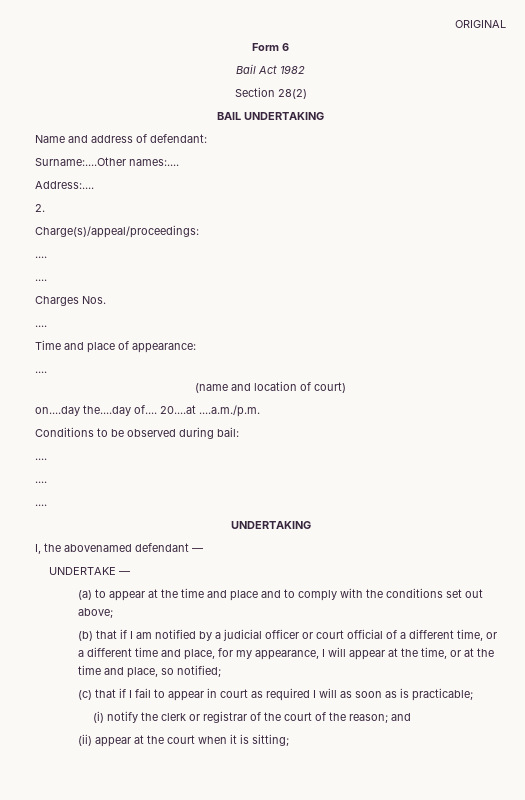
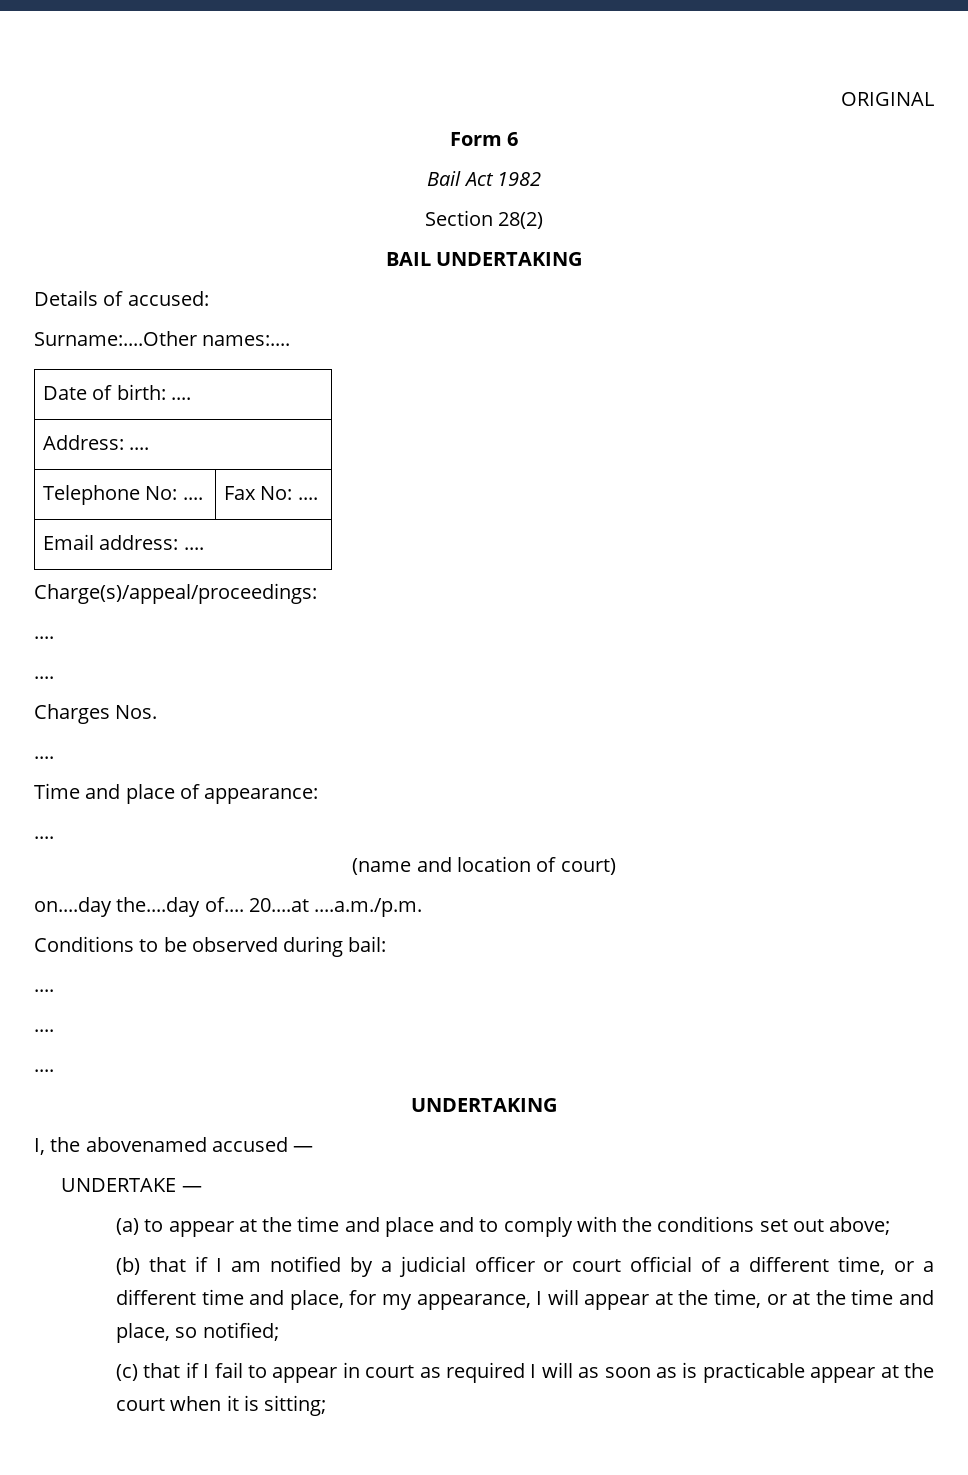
- Name and address of defendant:
+ Details of accused:
  Surname:....Other names:....
- Address:....
- 2.
+ Date of birth: ....
+ Address: ....
+ Telephone No: .... | Fax No: ....
+ Email address: ....
- I, the abovenamed defendant —
+ I, the abovenamed accused —
- (c) that if I fail to appear in court as required I will as soon as is practicable;
- (i) notify the clerk or registrar of the court of the reason; and
- (ii) appear at the court when it is sitting;
+ (c) that if I fail to appear in court as required I will as soon as is practicable appear at the court when it is sitting;

